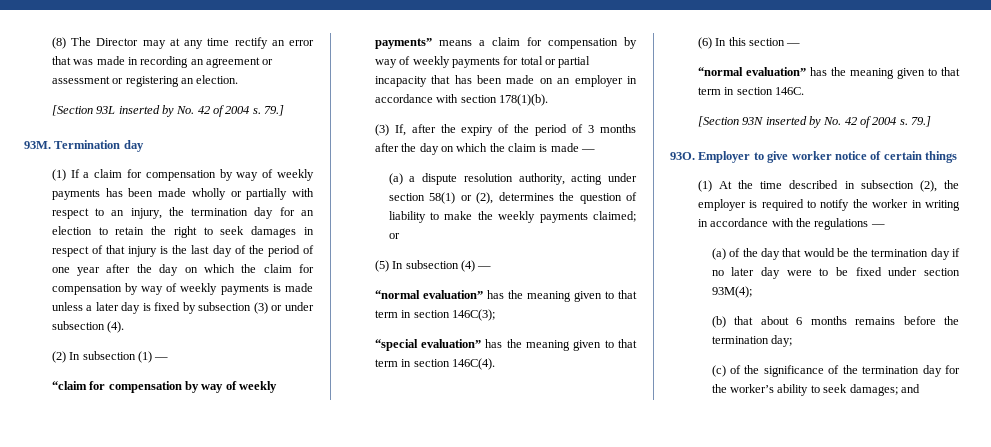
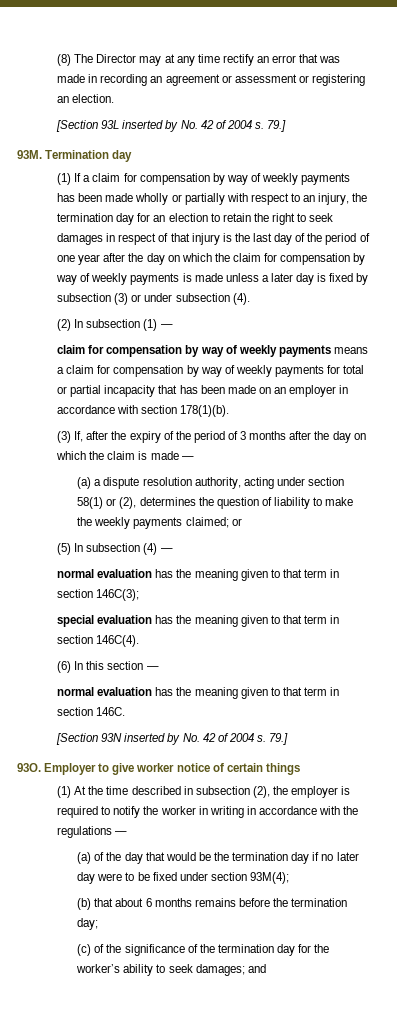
- “claim for compensation by way of weekly payments” means a claim for compensation by way of weekly payments for total or partial incapacity that has been made on an employer in accordance with section 178(1)(b).
+ claim for compensation by way of weekly payments means a claim for compensation by way of weekly payments for total or partial incapacity that has been made on an employer in accordance with section 178(1)(b).
- “normal evaluation” has the meaning given to that term in section 146C(3);
+ normal evaluation has the meaning given to that term in section 146C(3);
- “special evaluation” has the meaning given to that term in section 146C(4).
+ special evaluation has the meaning given to that term in section 146C(4).
- “normal evaluation” has the meaning given to that term in section 146C.
+ normal evaluation has the meaning given to that term in section 146C.

